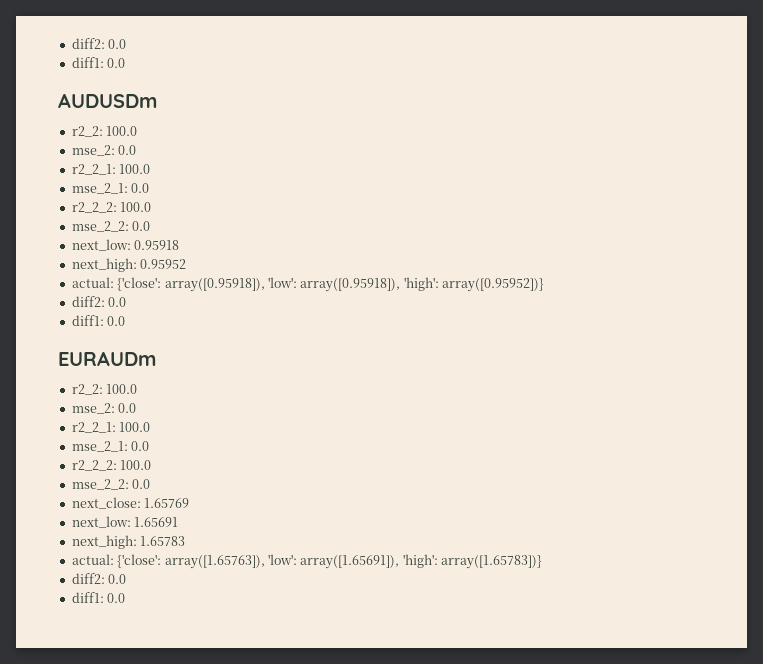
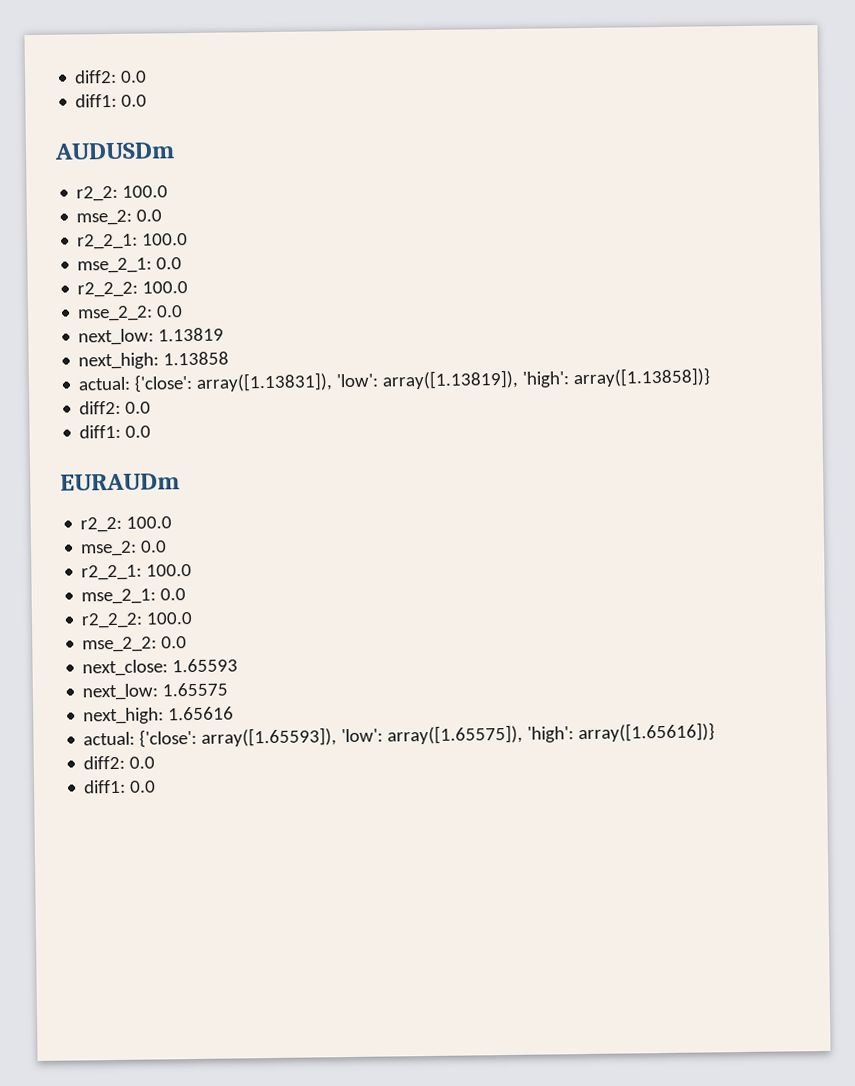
- next_low: 0.95918
- next_high: 0.95952
- actual: {'close': array([0.95918]), 'low': array([0.95918]), 'high': array([0.95952])}
+ next_low: 1.13819
+ next_high: 1.13858
+ actual: {'close': array([1.13831]), 'low': array([1.13819]), 'high': array([1.13858])}
- next_close: 1.65769
- next_low: 1.65691
- next_high: 1.65783
- actual: {'close': array([1.65763]), 'low': array([1.65691]), 'high': array([1.65783])}
+ next_close: 1.65593
+ next_low: 1.65575
+ next_high: 1.65616
+ actual: {'close': array([1.65593]), 'low': array([1.65575]), 'high': array([1.65616])}

